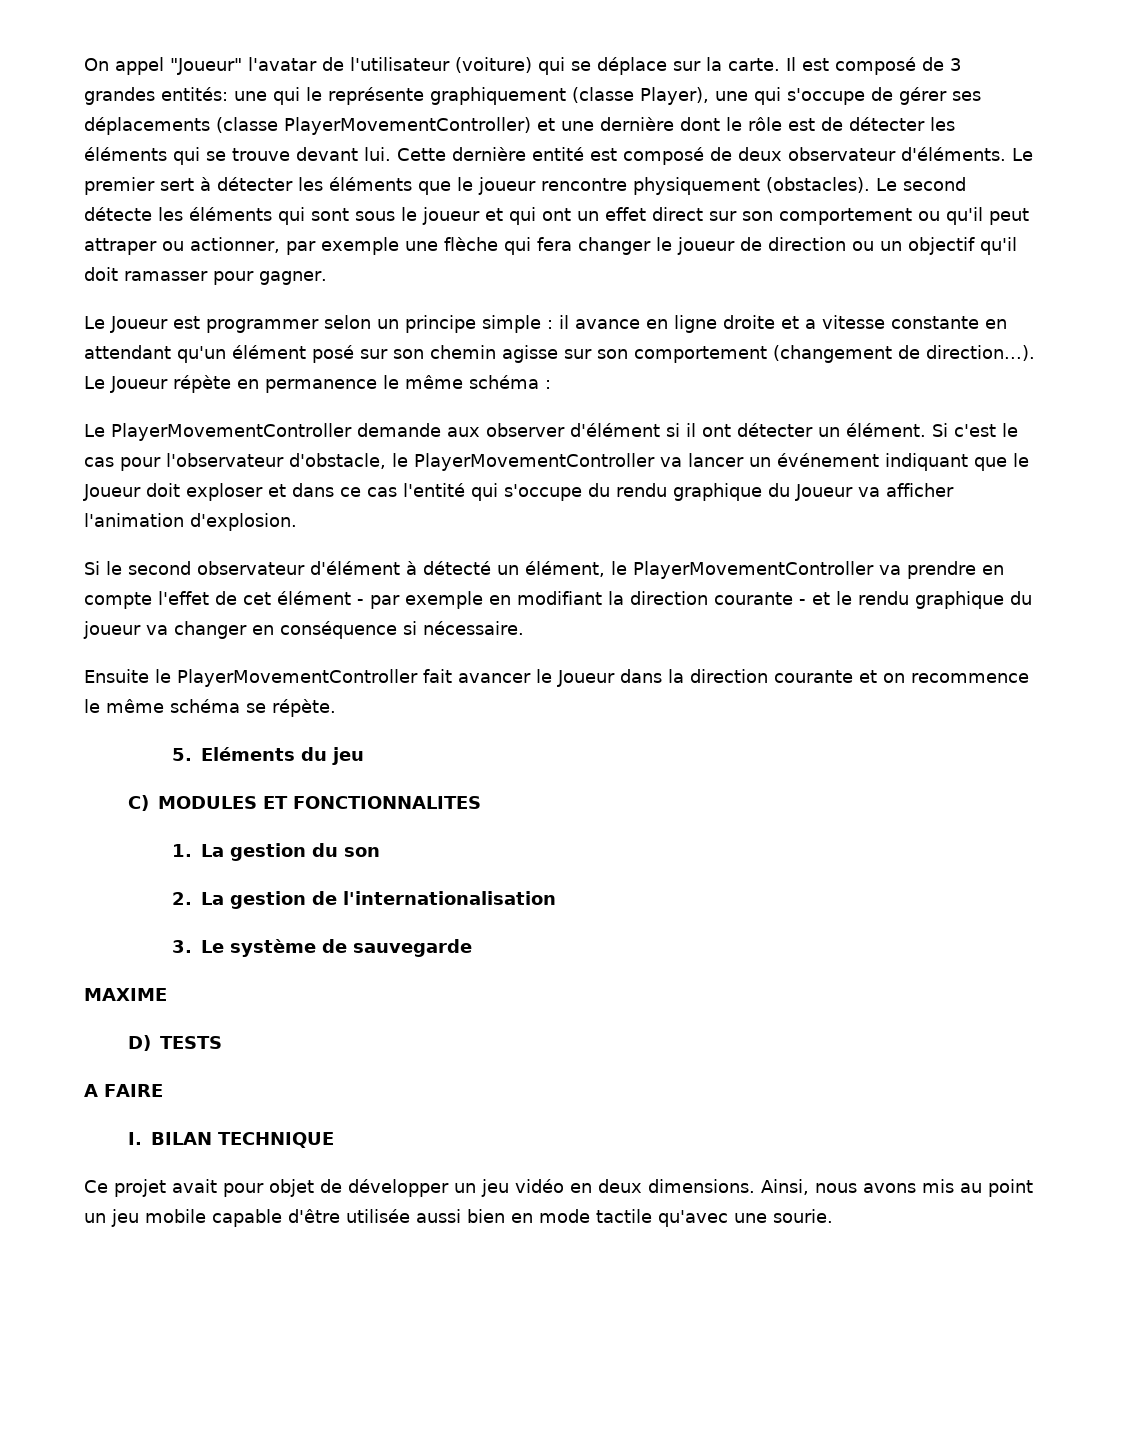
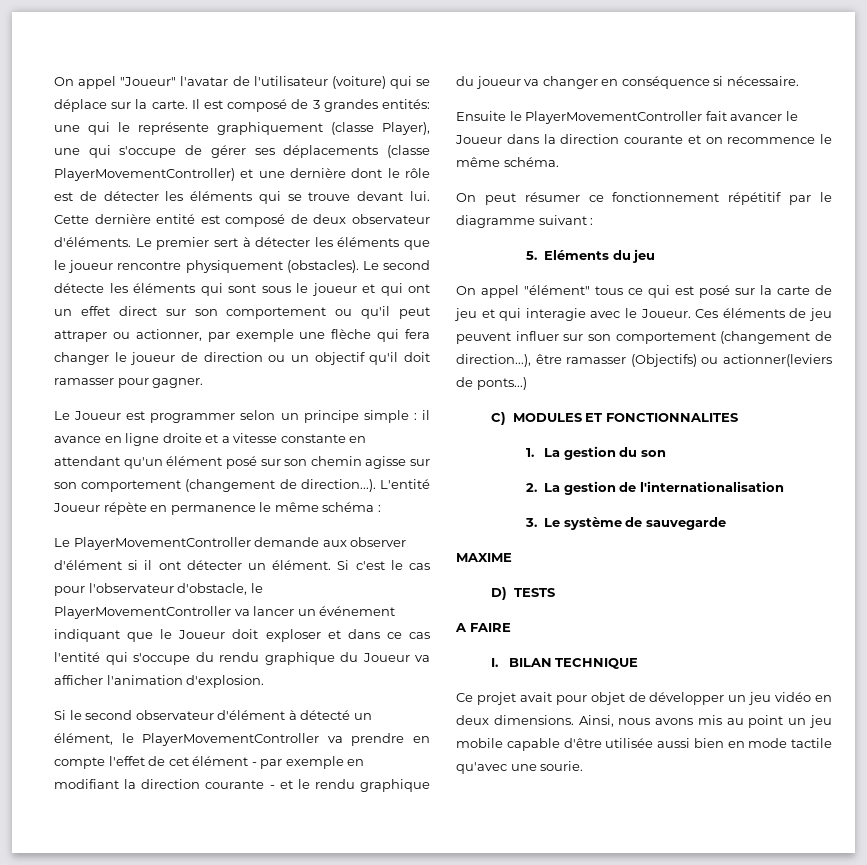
- Le Joueur est programmer selon un principe simple : il avance en ligne droite et a vitesse constante en attendant qu'un élément posé sur son chemin agisse sur son comportement (changement de direction...). Le Joueur répète en permanence le même schéma :
+ Le Joueur est programmer selon un principe simple : il avance en ligne droite et a vitesse constante en attendant qu'un élément posé sur son chemin agisse sur son comportement (changement de direction...). L'entité Joueur répète en permanence le même schéma :
- Ensuite le PlayerMovementController fait avancer le Joueur dans la direction courante et on recommence le même schéma se répète.
+ Ensuite le PlayerMovementController fait avancer le Joueur dans la direction courante et on recommence le même schéma.
+ On peut résumer ce fonctionnement répétitif par le diagramme suivant :
  5. Eléments du jeu
+ On appel "élément" tous ce qui est posé sur la carte de jeu et qui interagie avec le Joueur. Ces éléments de jeu peuvent influer sur son comportement (changement de direction...), être ramasser (Objectifs) ou actionner(leviers de ponts...)

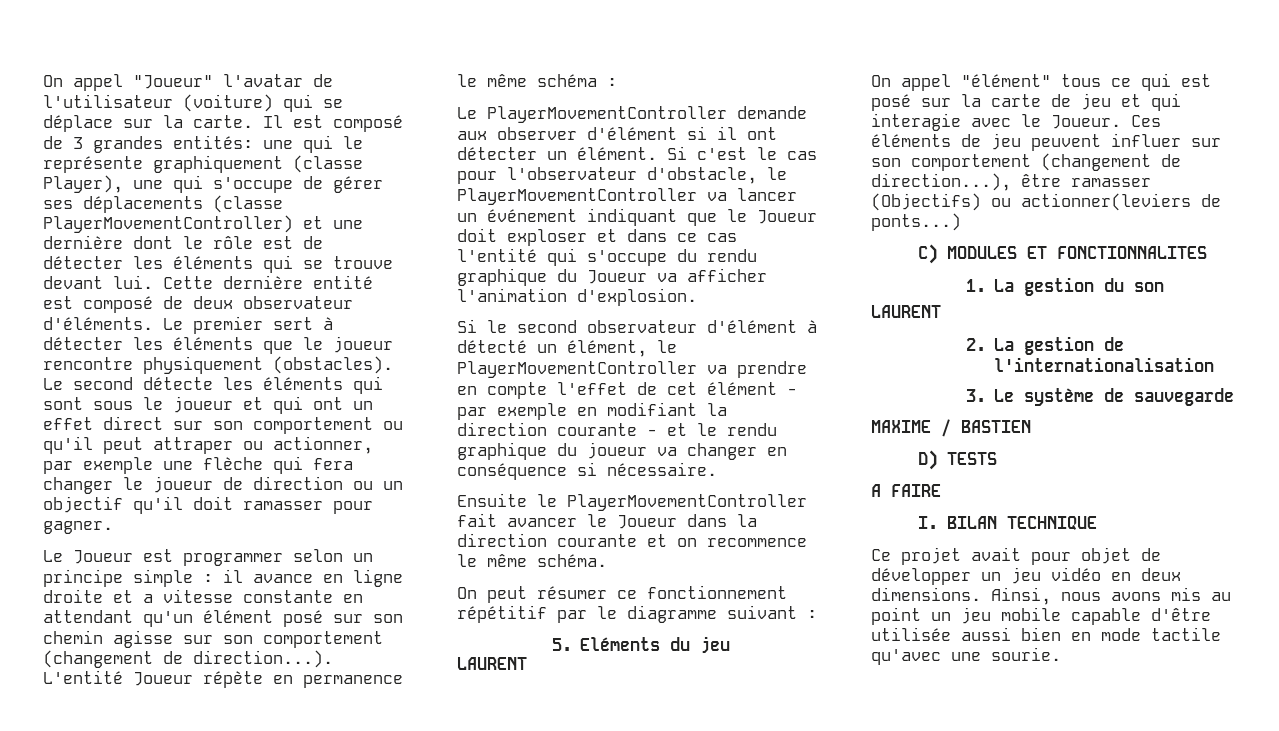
  5. Eléments du jeu
+ LAURENT
  1. La gestion du son
+ LAURENT
- MAXIME
+ MAXIME / BASTIEN

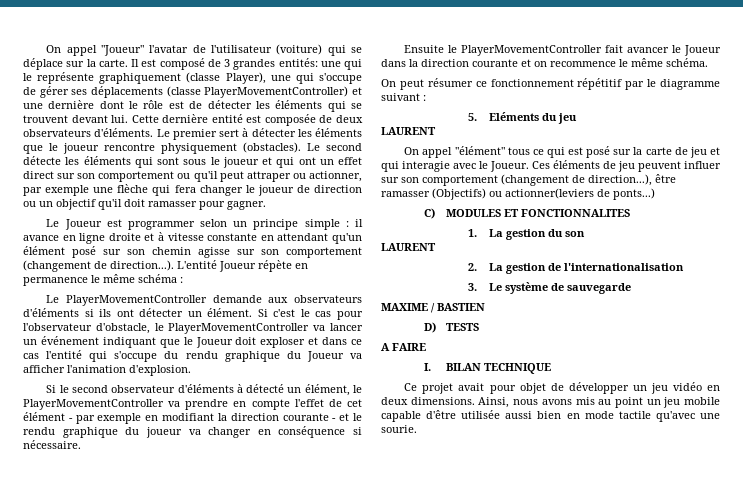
- Il est composé de 3 grandes entités: une qui le représente graphiquement (classe Player), une qui s'occupe de gérer ses déplacements (classe PlayerMovementController) et une dernière dont le rôle est de détecter les éléments qui se trouve devant lui.
+ Il est composé de 3 grandes entités: une qui le représente graphiquement (classe Player), une qui s'occupe de gérer ses déplacements (classe PlayerMovementController) et une dernière dont le rôle est de détecter les éléments qui se trouvent devant lui.
- Cette dernière entité est composé de deux observateur d'éléments.
+ Cette dernière entité est composée de deux observateurs d'éléments.
- Le Joueur est programmer selon un principe simple : il avance en ligne droite et a vitesse constante en attendant qu'un élément posé sur son chemin agisse sur son comportement (changement de direction...). L'entité Joueur répète en permanence le même schéma :
+ Le Joueur est programmer selon un principe simple : il avance en ligne droite et à vitesse constante en attendant qu'un élément posé sur son chemin agisse sur son comportement (changement de direction...). L'entité Joueur répète en permanence le même schéma :
- Le PlayerMovementController demande aux observer d'élément si il ont détecter un élément.
+ Le PlayerMovementController demande aux observateurs d'éléments si ils ont détecter un élément.
- Si le second observateur d'élément à détecté un élément, le PlayerMovementController va prendre en compte l'effet de cet élément - par exemple en modifiant la direction courante - et le rendu graphique du joueur va changer en conséquence si nécessaire.
+ Si le second observateur d'éléments à détecté un élément, le PlayerMovementController va prendre en compte l'effet de cet élément - par exemple en modifiant la direction courante - et le rendu graphique du joueur va changer en conséquence si nécessaire.

